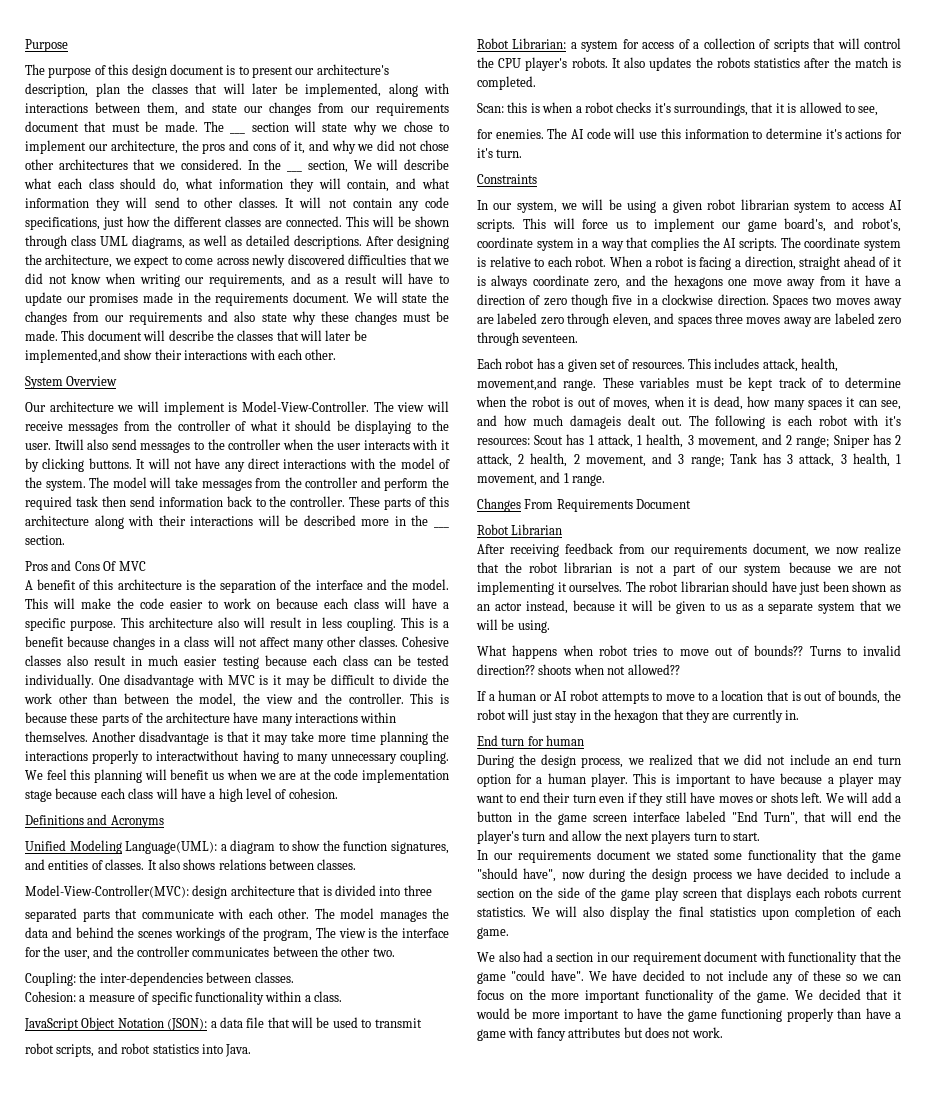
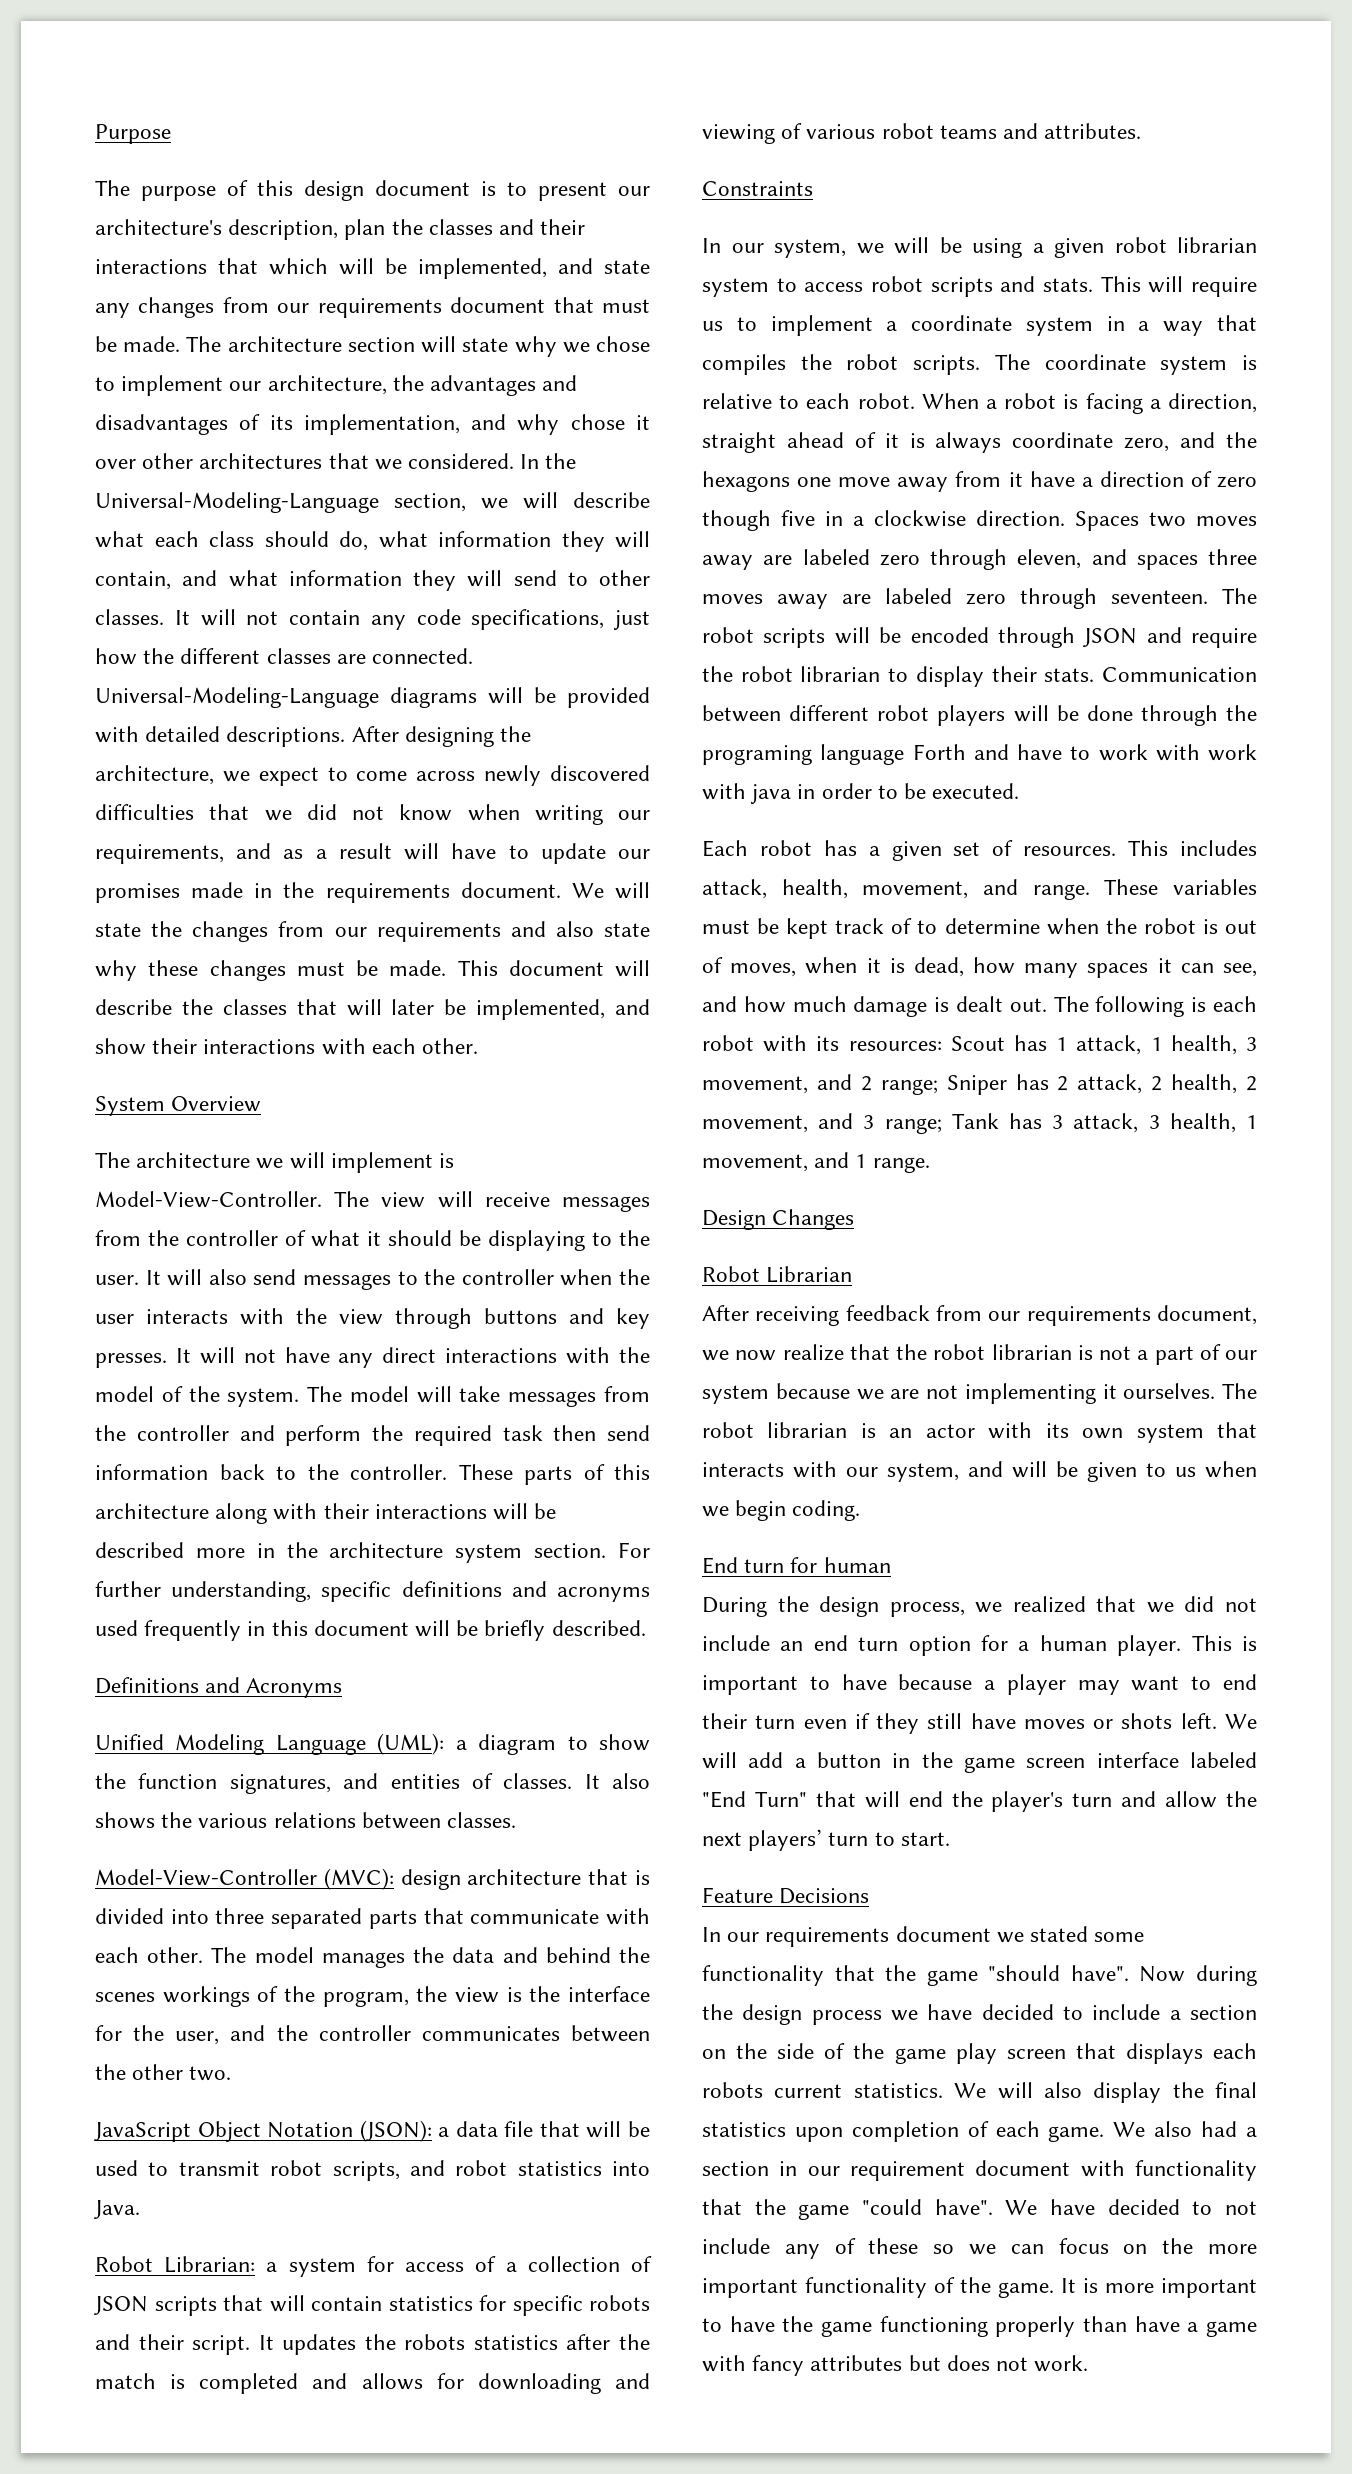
- The purpose of this design document is to present our architecture's description, plan the classes that will later be implemented, along with interactions between them, and state our changes from our requirements document that must be made.
+ The purpose of this design document is to present our architecture's description, plan the classes and their interactions that which will be implemented, and state any changes from our requirements document that must be made.
- The ___ section will state why we chose to implement our architecture, the pros and cons of it, and why we did not chose other architectures that we considered.
+ The architecture section will state why we chose to implement our architecture, the advantages and disadvantages of its implementation, and why chose it over other architectures that we considered.
- In the ___ section, We will describe what each class should do, what information they will contain, and what information they will send to other classes.
+ In the Universal-Modeling-Language section, we will describe what each class should do, what information they will contain, and what information they will send to other classes.
- This will be shown through class UML diagrams, as well as detailed descriptions.
+ Universal-Modeling-Language diagrams will be provided with detailed descriptions.
- This document will describe the classes that will later be implemented,and show their interactions with each other.
+ This document will describe the classes that will later be implemented, and show their interactions with each other.
- Our architecture we will implement is Model-View-Controller.
+ The architecture we will implement is Model-View-Controller.
- Itwill also send messages to the controller when the user interacts with it by clicking buttons.
+ It will also send messages to the controller when the user interacts with the view through buttons and key presses.
- These parts of this architecture along with their interactions will be described more in the ___ section.
- Pros and Cons Of MVC
- A benefit of this architecture is the separation of the interface and the model. This will make the code easier to work on because each class will have a specific purpose. This architecture also will result in less coupling. This is a benefit because changes in a class will not affect many other classes. Cohesive classes also result in much easier testing because each class can be tested individually. One disadvantage with MVC is it may be difficult to divide the work other than between the model, the view and the controller. This is because these parts of the architecture have many interactions within themselves. Another disadvantage is that it may take more time planning the interactions properly to interactwithout having to many unnecessary coupling. We feel this planning will benefit us when we are at the code implementation stage because each class will have a high level of cohesion.
+ These parts of this architecture along with their interactions will be described more in the architecture system section. For further understanding, specific definitions and acronyms used frequently in this document will be briefly described.
- Unified Modeling Language(UML): a diagram to show the function signatures, and entities of classes.
+ Unified Modeling Language (UML): a diagram to show the function signatures, and entities of classes.
- It also shows relations between classes.
+ It also shows the various relations between classes.
- Model-View-Controller(MVC): design architecture that is divided into three
- separated parts that communicate with each other.
+ Model-View-Controller (MVC): design architecture that is divided into three separated parts that communicate with each other.
- The model manages the data and behind the scenes workings of the program, The view is the interface for the user, and the controller communicates between the other two.
+ The model manages the data and behind the scenes workings of the program, the view is the interface for the user, and the controller communicates between the other two.
- Coupling: the inter-dependencies between classes.
- Cohesion: a measure of specific functionality within a class.
- JavaScript Object Notation (JSON): a data file that will be used to transmit
- robot scripts, and robot statistics into Java.
+ JavaScript Object Notation (JSON): a data file that will be used to transmit robot scripts, and robot statistics into Java.
- Robot Librarian: a system for access of a collection of scripts that will control the CPU player's robots. It also updates the robots statistics after the match is completed.
- Scan: this is when a robot checks it's surroundings, that it is allowed to see,
- for enemies. The AI code will use this information to determine it's actions for it's turn.
+ Robot Librarian: a system for access of a collection of JSON scripts that will contain statistics for specific robots and their script. It updates the robots statistics after the match is completed and allows for downloading and viewing of various robot teams and attributes.
- In our system, we will be using a given robot librarian system to access AI scripts. This will force us to implement our game board's, and robot's, coordinate system in a way that complies the AI scripts.
+ In our system, we will be using a given robot librarian system to access robot scripts and stats. This will require us to implement a coordinate system in a way that compiles the robot scripts.
+ The robot scripts will be encoded through JSON and require the robot librarian to display their stats. Communication between different robot players will be done through the programing language Forth and have to work with work with java in order to be executed.
- This includes attack, health, movement,and range.
+ This includes attack, health, movement, and range.
- These variables must be kept track of to determine when the robot is out of moves, when it is dead, how many spaces it can see, and how much damageis dealt out.
+ These variables must be kept track of to determine when the robot is out of moves, when it is dead, how many spaces it can see, and how much damage is dealt out.
- The following is each robot with it's resources: Scout has 1 attack, 1 health, 3 movement, and 2 range; Sniper has 2 attack, 2 health, 2 movement, and 3 range; Tank has 3 attack, 3 health, 1 movement, and 1 range.
+ The following is each robot with its resources: Scout has 1 attack, 1 health, 3 movement, and 2 range; Sniper has 2 attack, 2 health, 2 movement, and 3 range; Tank has 3 attack, 3 health, 1 movement, and 1 range.
- Changes From Requirements Document
+ Design Changes
- The robot librarian should have just been shown as an actor instead, because it will be given to us as a separate system that we will be using.
- What happens when robot tries to move out of bounds?? Turns to invalid direction?? shoots when not allowed??
- If a human or AI robot attempts to move to a location that is out of bounds, the robot will just stay in the hexagon that they are currently in.
+ The robot librarian is an actor with its own system that interacts with our system, and will be given to us when we begin coding.
- We will add a button in the game screen interface labeled "End Turn", that will end the player's turn and allow the next players turn to start.
+ We will add a button in the game screen interface labeled "End Turn" that will end the player's turn and allow the next players’ turn to start.
+ Feature Decisions
- In our requirements document we stated some functionality that the game "should have", now during the design process we have decided to include a section on the side of the game play screen that displays each robots current statistics.
+ In our requirements document we stated some functionality that the game "should have". Now during the design process we have decided to include a section on the side of the game play screen that displays each robots current statistics.
- We will also display the final statistics upon completion of each game.
- We also had a section in our requirement document with functionality that the game "could have".
+ We will also display the final statistics upon completion of each game. We also had a section in our requirement document with functionality that the game "could have".
- We decided that it would be more important to have the game functioning properly than have a game with fancy attributes but does not work.
+ It is more important to have the game functioning properly than have a game with fancy attributes but does not work.

